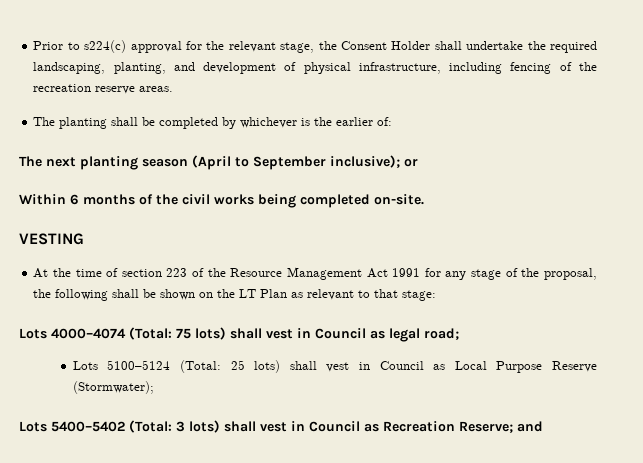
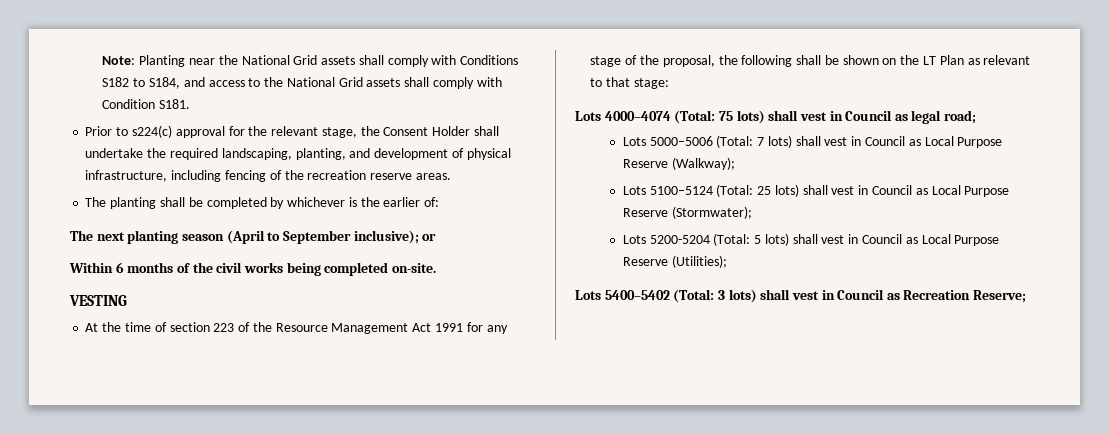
+ Note: Planting near the National Grid assets shall comply with Conditions S182 to S184, and access to the National Grid assets shall comply with Condition S181.
+ Lots 5000–5006 (Total: 7 lots) shall vest in Council as Local Purpose Reserve (Walkway);
+ Lots 5200-5204 (Total: 5 lots) shall vest in Council as Local Purpose Reserve (Utilities);
- Lots 5400–5402 (Total: 3 lots) shall vest in Council as Recreation Reserve; and
+ Lots 5400–5402 (Total: 3 lots) shall vest in Council as Recreation Reserve;

